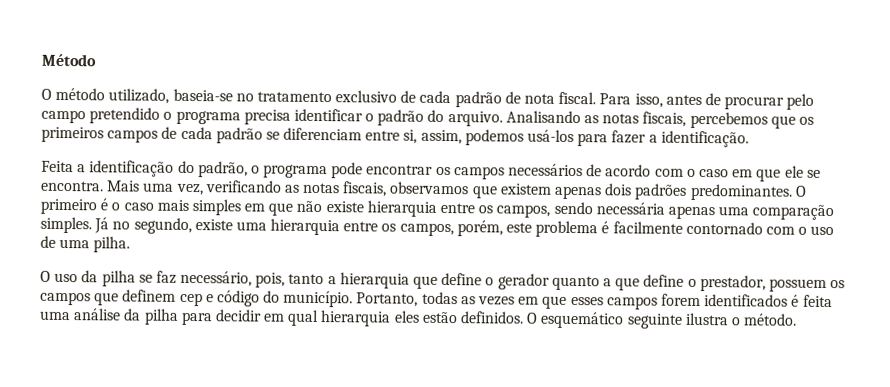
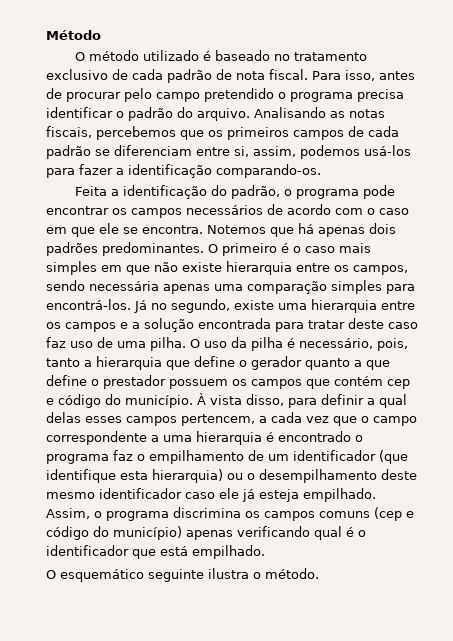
- O método utilizado, baseia-se no tratamento exclusivo de cada padrão de nota fiscal.
+ O método utilizado é baseado no tratamento exclusivo de cada padrão de nota fiscal.
- Analisando as notas fiscais, percebemos que os primeiros campos de cada padrão se diferenciam entre si, assim, podemos usá-los para fazer a identificação.
+ Analisando as notas fiscais, percebemos que os primeiros campos de cada padrão se diferenciam entre si, assim, podemos usá-los para fazer a identificação comparando-os.
- Mais uma vez, verificando as notas fiscais, observamos que existem apenas dois padrões predominantes.
+ Notemos que há apenas dois padrões predominantes.
- O primeiro é o caso mais simples em que não existe hierarquia entre os campos, sendo necessária apenas uma comparação simples.
+ O primeiro é o caso mais simples em que não existe hierarquia entre os campos, sendo necessária apenas uma comparação simples para encontrá-los.
- Já no segundo, existe uma hierarquia entre os campos, porém, este problema é facilmente contornado com o uso de uma pilha.
- O uso da pilha se faz necessário, pois, tanto a hierarquia que define o gerador quanto a que define o prestador, possuem os campos que definem cep e código do município.
+ Já no segundo, existe uma hierarquia entre os campos e a solução encontrada para tratar deste caso faz uso de uma pilha. O uso da pilha é necessário, pois, tanto a hierarquia que define o gerador quanto a que define o prestador possuem os campos que contém cep e código do município.
- Portanto, todas as vezes em que esses campos forem identificados é feita uma análise da pilha para decidir em qual hierarquia eles estão definidos. O esquemático seguinte ilustra o método.
+ À vista disso, para definir a qual delas esses campos pertencem, a cada vez que o campo correspondente a uma hierarquia é encontrado o programa faz o empilhamento de um identificador (que identifique esta hierarquia) ou o desempilhamento deste mesmo identificador caso ele já esteja empilhado. Assim, o programa discrimina os campos comuns (cep e código do município) apenas verificando qual é o identificador que está empilhado.
+ O esquemático seguinte ilustra o método.

